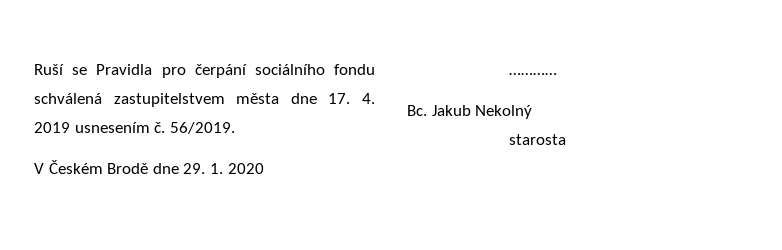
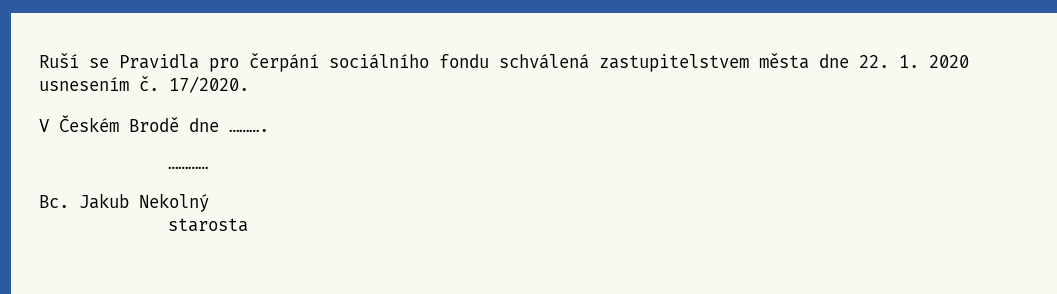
- Ruší se Pravidla pro čerpání sociálního fondu schválená zastupitelstvem města dne 17. 4. 2019 usnesením č.
+ Ruší se Pravidla pro čerpání sociálního fondu schválená zastupitelstvem města dne 22. 1. 2020 usnesením č.
- 56/2019.
+ 17/2020.
- V Českém Brodě dne 29. 1. 2020
+ V Českém Brodě dne ……….

